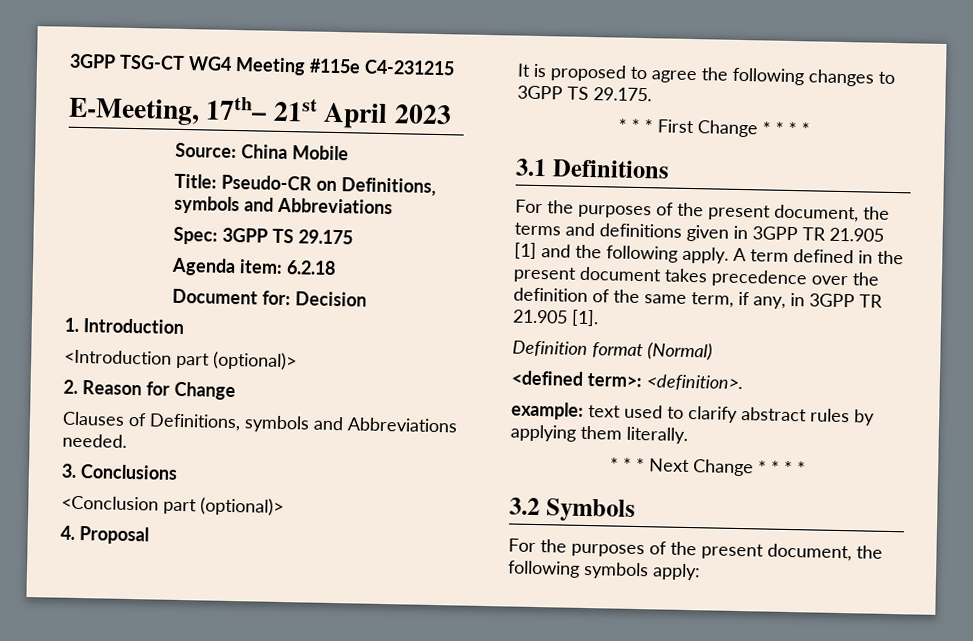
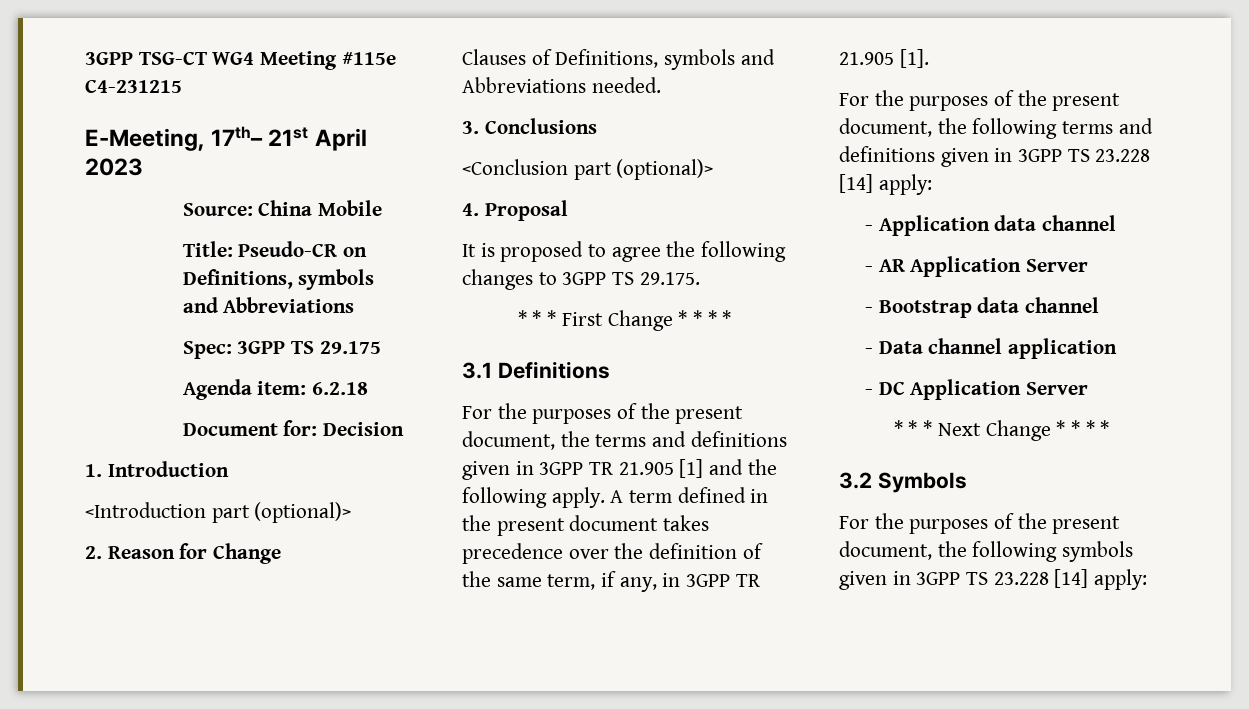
- Definition format (Normal)
- <defined term>: <definition>.
- example: text used to clarify abstract rules by applying them literally.
+ For the purposes of the present document, the following terms and definitions given in 3GPP TS 23.228 [14] apply:
+ - Application data channel
+ - AR Application Server
+ - Bootstrap data channel
+ - Data channel application
+ - DC Application Server
- For the purposes of the present document, the following symbols apply:
+ For the purposes of the present document, the following symbols given in 3GPP TS 23.228 [14] apply:

